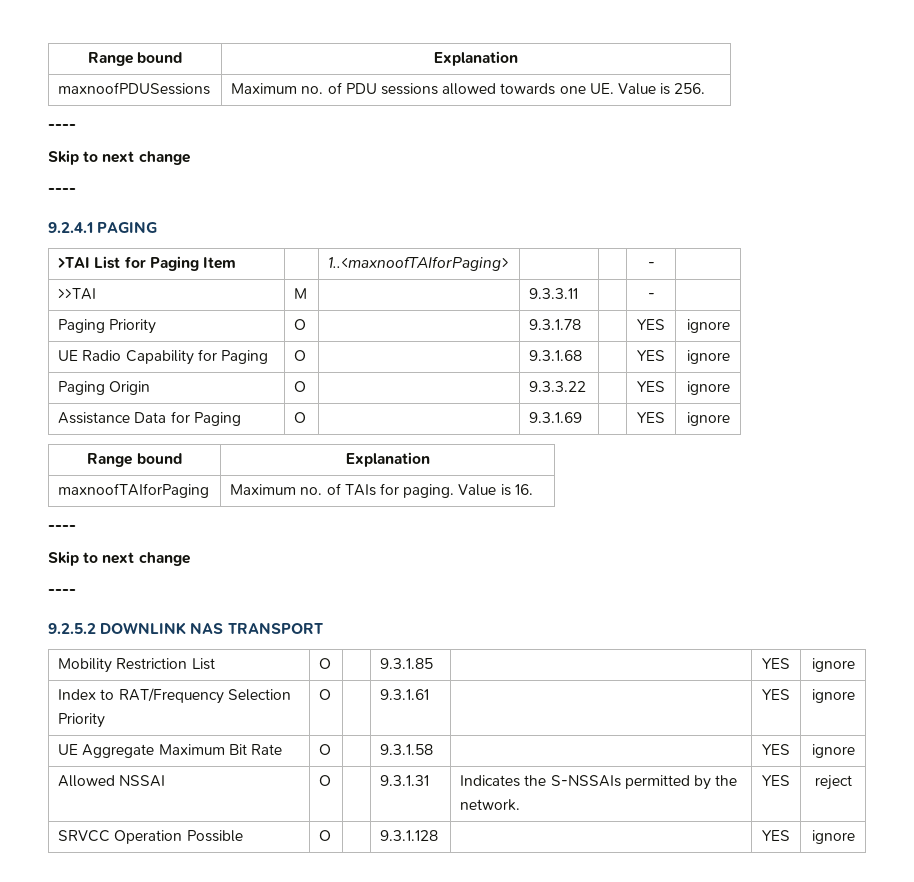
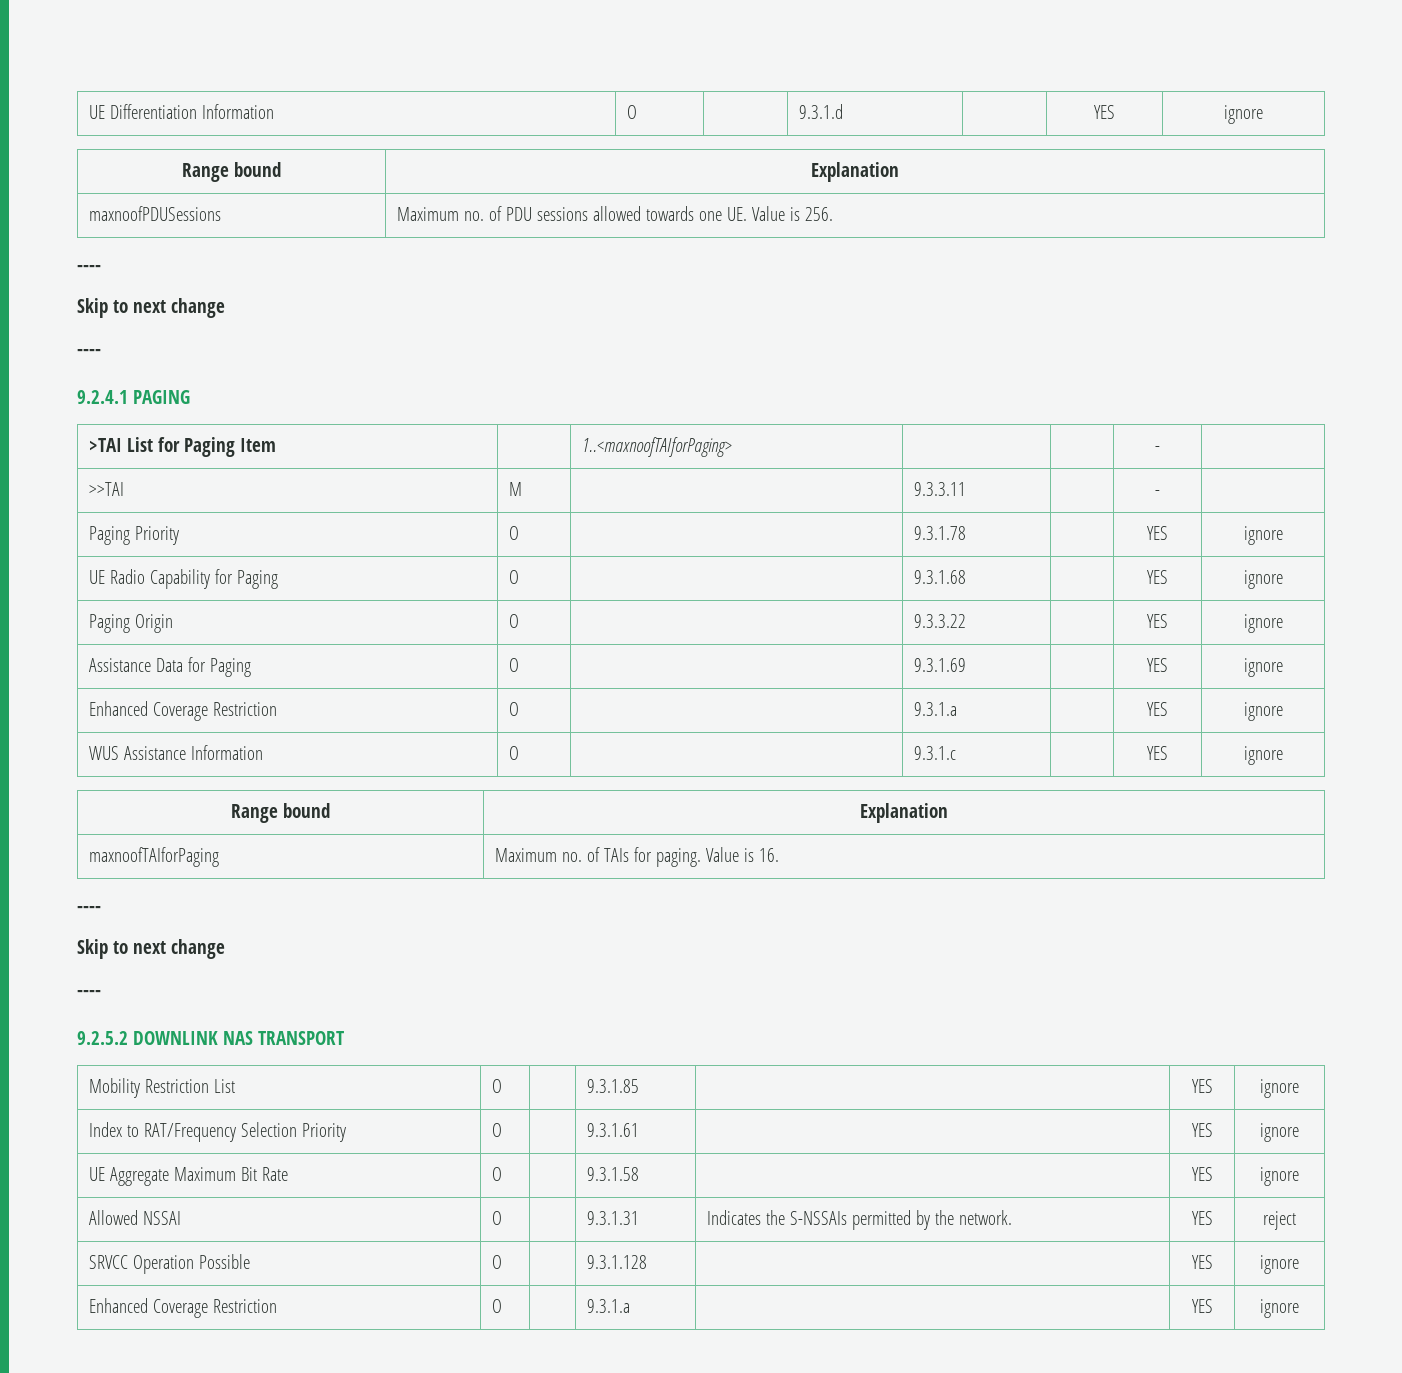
+ UE Differentiation Information | O | | 9.3.1.d | | YES | ignore
  Assistance Data for Paging | O | | 9.3.1.69 | | YES | ignore
+ Enhanced Coverage Restriction | O | | 9.3.1.a | | YES | ignore
+ WUS Assistance Information | O | | 9.3.1.c | | YES | ignore
  SRVCC Operation Possible | O | | 9.3.1.128 | | YES | ignore
+ Enhanced Coverage Restriction | O | | 9.3.1.a | | YES | ignore

